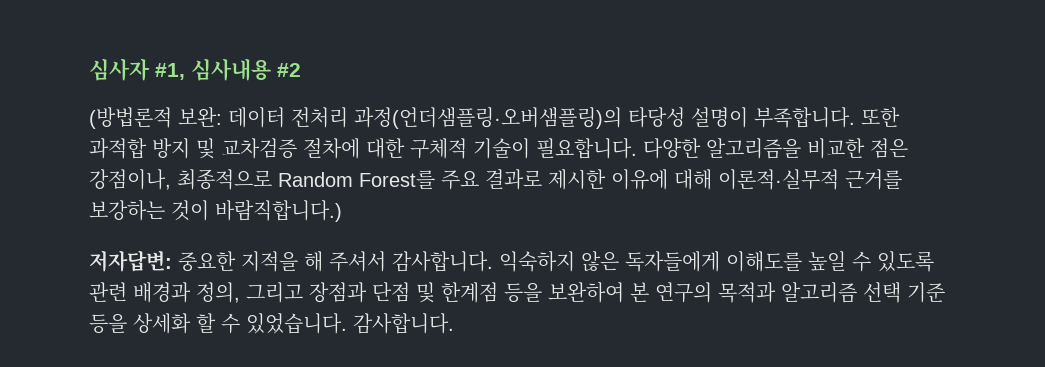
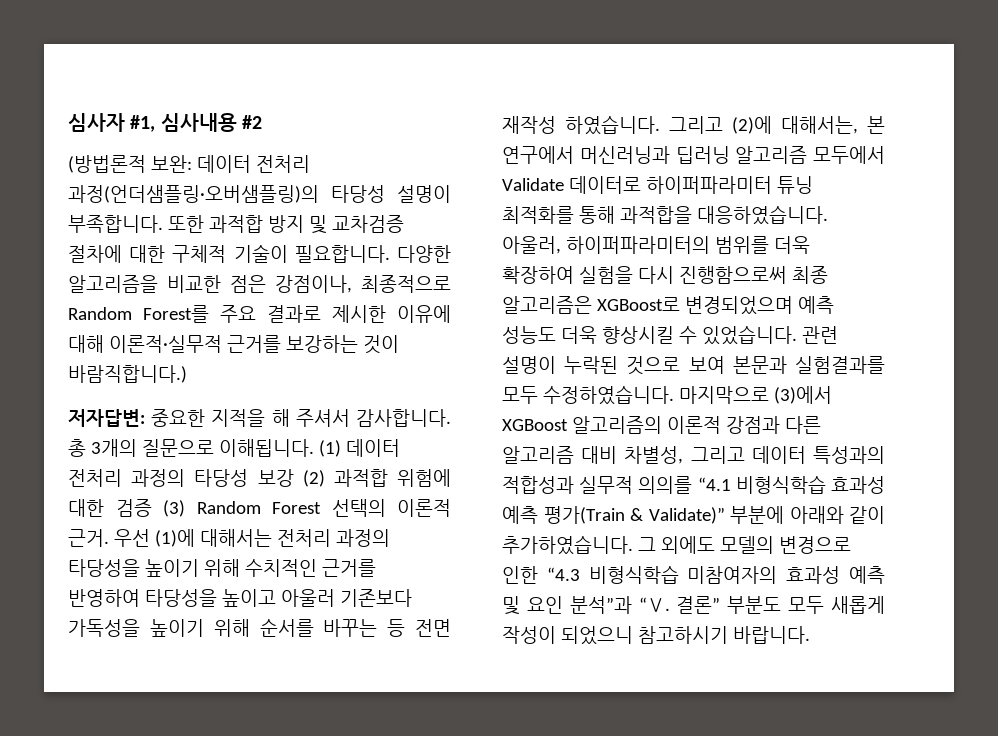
- 익숙하지 않은 독자들에게 이해도를 높일 수 있도록 관련 배경과 정의, 그리고 장점과 단점 및 한계점 등을 보완하여 본 연구의 목적과 알고리즘 선택 기준 등을 상세화 할 수 있었습니다. 감사합니다.
+ 총 3개의 질문으로 이해됩니다. (1) 데이터 전처리 과정의 타당성 보강 (2) 과적합 위험에 대한 검증 (3) Random Forest 선택의 이론적 근거. 우선 (1)에 대해서는 전처리 과정의 타당성을 높이기 위해 수치적인 근거를 반영하여 타당성을 높이고 아울러 기존보다 가독성을 높이기 위해 순서를 바꾸는 등 전면 재작성 하였습니다. 그리고 (2)에 대해서는, 본 연구에서 머신러닝과 딥러닝 알고리즘 모두에서 Validate 데이터로 하이퍼파라미터 튜닝 최적화를 통해 과적합을 대응하였습니다. 아울러, 하이퍼파라미터의 범위를 더욱 확장하여 실험을 다시 진행함으로써 최종 알고리즘은 XGBoost로 변경되었으며 예측 성능도 더욱 향상시킬 수 있었습니다. 관련 설명이 누락된 것으로 보여 본문과 실험결과를 모두 수정하였습니다. 마지막으로 (3)에서 XGBoost 알고리즘의 이론적 강점과 다른 알고리즘 대비 차별성, 그리고 데이터 특성과의 적합성과 실무적 의의를 “4.1 비형식학습 효과성 예측 평가(Train & Validate)” 부분에 아래와 같이 추가하였습니다. 그 외에도 모델의 변경으로 인한 “4.3 비형식학습 미참여자의 효과성 예측 및 요인 분석”과 “Ⅴ. 결론” 부분도 모두 새롭게 작성이 되었으니 참고하시기 바랍니다.

